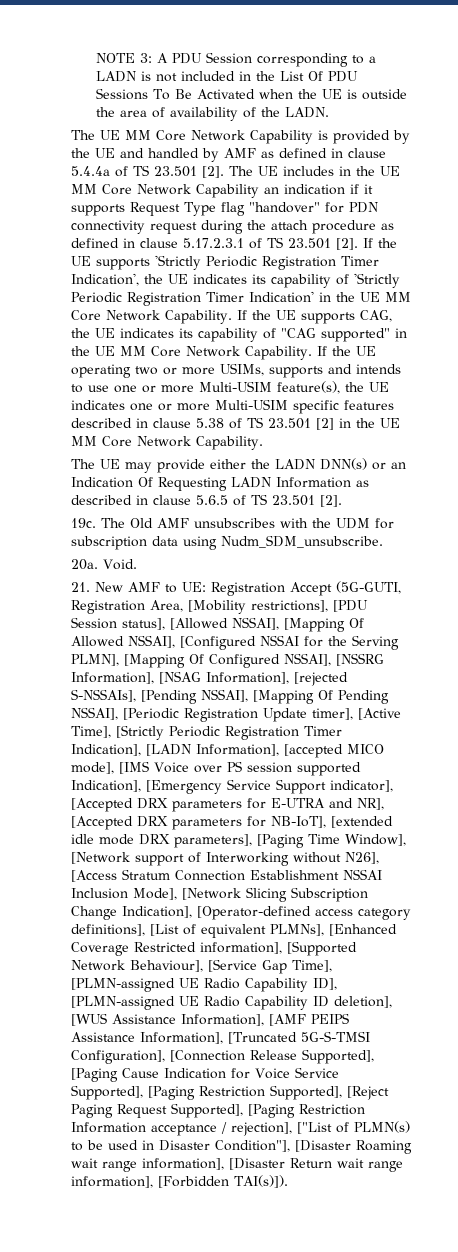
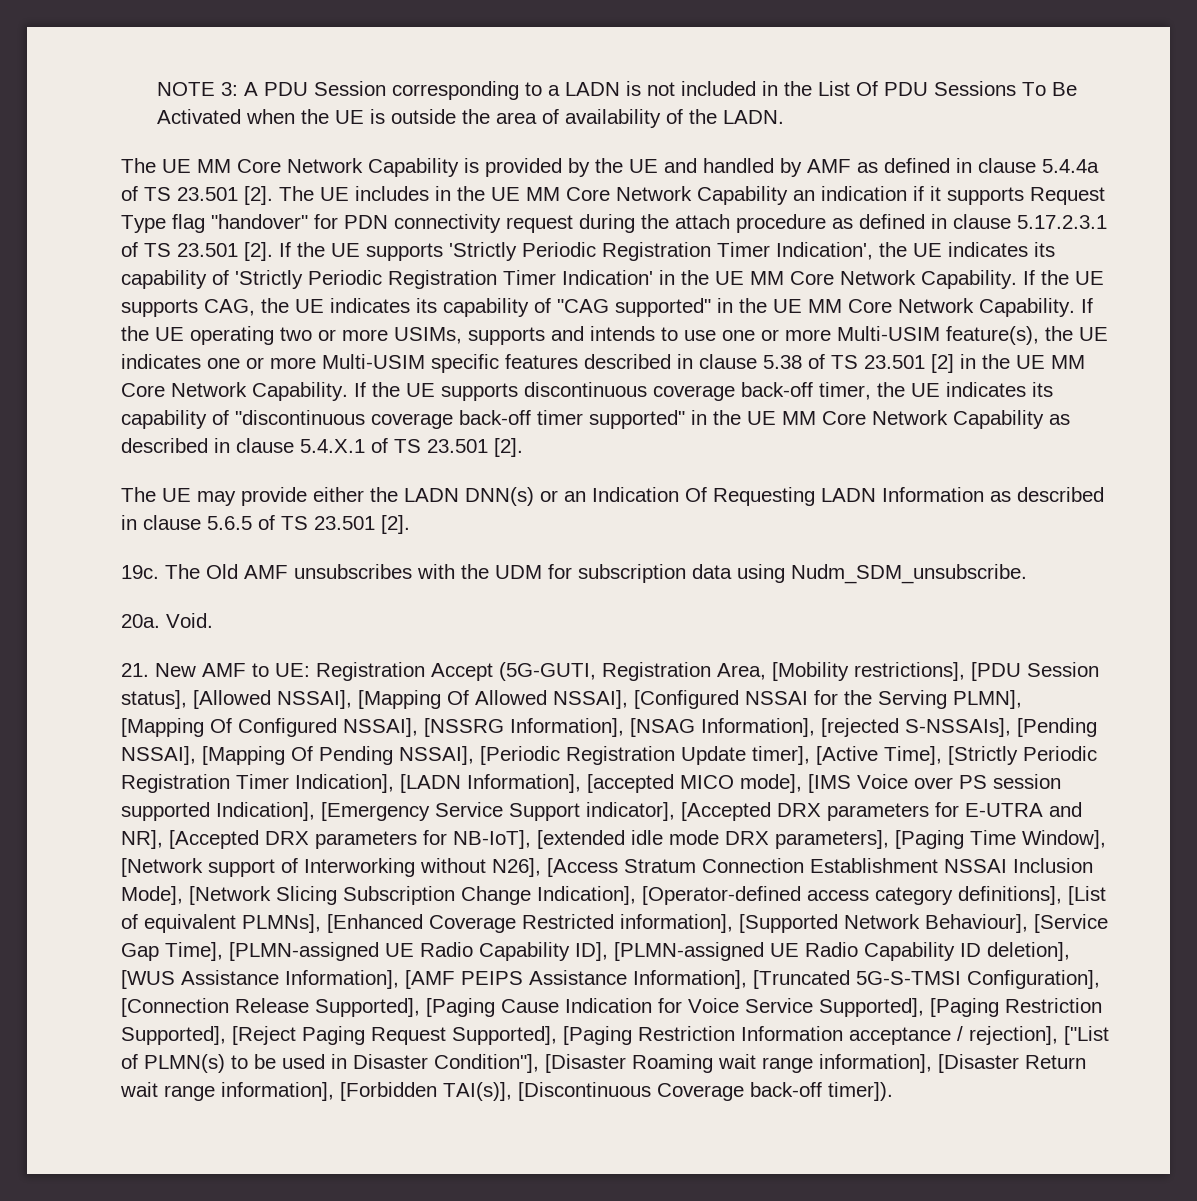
+ If the UE supports discontinuous coverage back-off timer, the UE indicates its capability of "discontinuous coverage back-off timer supported" in the UE MM Core Network Capability as described in clause 5.4.X.1 of TS 23.501 [2].
- Registration Accept (5G-GUTI, Registration Area, [Mobility restrictions], [PDU Session status], [Allowed NSSAI], [Mapping Of Allowed NSSAI], [Configured NSSAI for the Serving PLMN], [Mapping Of Configured NSSAI], [NSSRG Information], [NSAG Information], [rejected S-NSSAIs], [Pending NSSAI], [Mapping Of Pending NSSAI], [Periodic Registration Update timer], [Active Time], [Strictly Periodic Registration Timer Indication], [LADN Information], [accepted MICO mode], [IMS Voice over PS session supported Indication], [Emergency Service Support indicator], [Accepted DRX parameters for E-UTRA and NR], [Accepted DRX parameters for NB-IoT], [extended idle mode DRX parameters], [Paging Time Window], [Network support of Interworking without N26], [Access Stratum Connection Establishment NSSAI Inclusion Mode], [Network Slicing Subscription Change Indication], [Operator-defined access category definitions], [List of equivalent PLMNs], [Enhanced Coverage Restricted information], [Supported Network Behaviour], [Service Gap Time], [PLMN-assigned UE Radio Capability ID], [PLMN-assigned UE Radio Capability ID deletion], [WUS Assistance Information], [AMF PEIPS Assistance Information], [Truncated 5G-S-TMSI Configuration], [Connection Release Supported], [Paging Cause Indication for Voice Service Supported], [Paging Restriction Supported], [Reject Paging Request Supported], [Paging Restriction Information acceptance / rejection], ["List of PLMN(s) to be used in Disaster Condition"], [Disaster Roaming wait range information], [Disaster Return wait range information], [Forbidden TAI(s)]).
+ Registration Accept (5G-GUTI, Registration Area, [Mobility restrictions], [PDU Session status], [Allowed NSSAI], [Mapping Of Allowed NSSAI], [Configured NSSAI for the Serving PLMN], [Mapping Of Configured NSSAI], [NSSRG Information], [NSAG Information], [rejected S-NSSAIs], [Pending NSSAI], [Mapping Of Pending NSSAI], [Periodic Registration Update timer], [Active Time], [Strictly Periodic Registration Timer Indication], [LADN Information], [accepted MICO mode], [IMS Voice over PS session supported Indication], [Emergency Service Support indicator], [Accepted DRX parameters for E-UTRA and NR], [Accepted DRX parameters for NB-IoT], [extended idle mode DRX parameters], [Paging Time Window], [Network support of Interworking without N26], [Access Stratum Connection Establishment NSSAI Inclusion Mode], [Network Slicing Subscription Change Indication], [Operator-defined access category definitions], [List of equivalent PLMNs], [Enhanced Coverage Restricted information], [Supported Network Behaviour], [Service Gap Time], [PLMN-assigned UE Radio Capability ID], [PLMN-assigned UE Radio Capability ID deletion], [WUS Assistance Information], [AMF PEIPS Assistance Information], [Truncated 5G-S-TMSI Configuration], [Connection Release Supported], [Paging Cause Indication for Voice Service Supported], [Paging Restriction Supported], [Reject Paging Request Supported], [Paging Restriction Information acceptance / rejection], ["List of PLMN(s) to be used in Disaster Condition"], [Disaster Roaming wait range information], [Disaster Return wait range information], [Forbidden TAI(s)], [Discontinuous Coverage back-off timer]).

